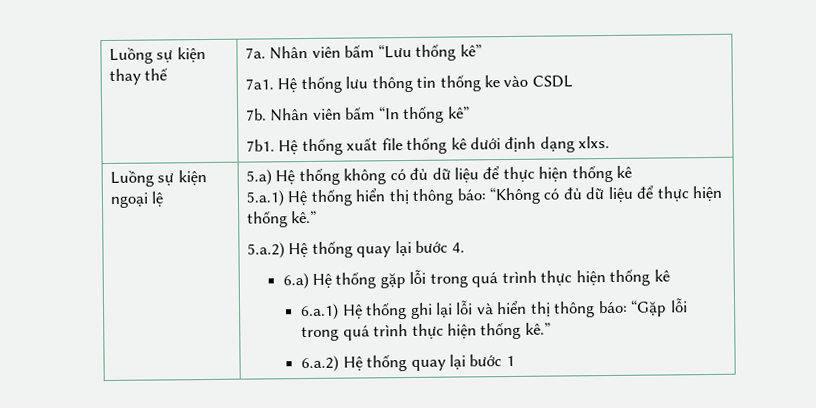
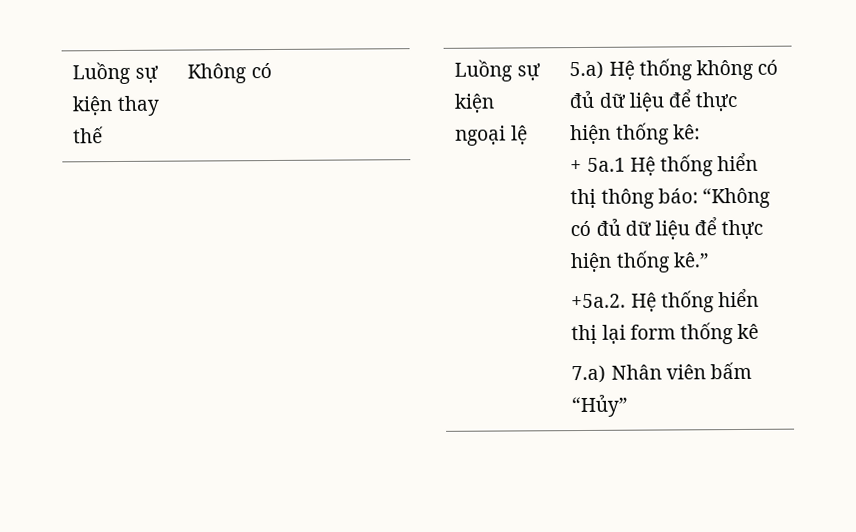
- Luồng sự kiện thay thế | 7a. Nhân viên bấm “Lưu thống kê”
- 7a1. Hệ thống lưu thông tin thống ke vào CSDL
- 7b. Nhân viên bấm “In thống kê”
- 7b1. Hệ thống xuất file thống kê dưới định dạng xlxs.
+ Luồng sự kiện thay thế | Không có
- 5.a) Hệ thống không có đủ dữ liệu để thực hiện thống kê
- 5.a.1) Hệ thống hiển thị thông báo: “Không có đủ dữ liệu để thực hiện thống kê.”
+ 5.a) Hệ thống không có đủ dữ liệu để thực hiện thống kê:
+ + 5a.1 Hệ thống hiển thị thông báo: “Không có đủ dữ liệu để thực hiện thống kê.”
- 5.a.2) Hệ thống quay lại bước 4.
- 6.a) Hệ thống gặp lỗi trong quá trình thực hiện thống kê
- 6.a.1) Hệ thống ghi lại lỗi và hiển thị thông báo: “Gặp lỗi trong quá trình thực hiện thống kê.”
- 6.a.2) Hệ thống quay lại bước 1
+ +5a.2. Hệ thống hiển thị lại form thống kê
+ 7.a) Nhân viên bấm “Hủy”

